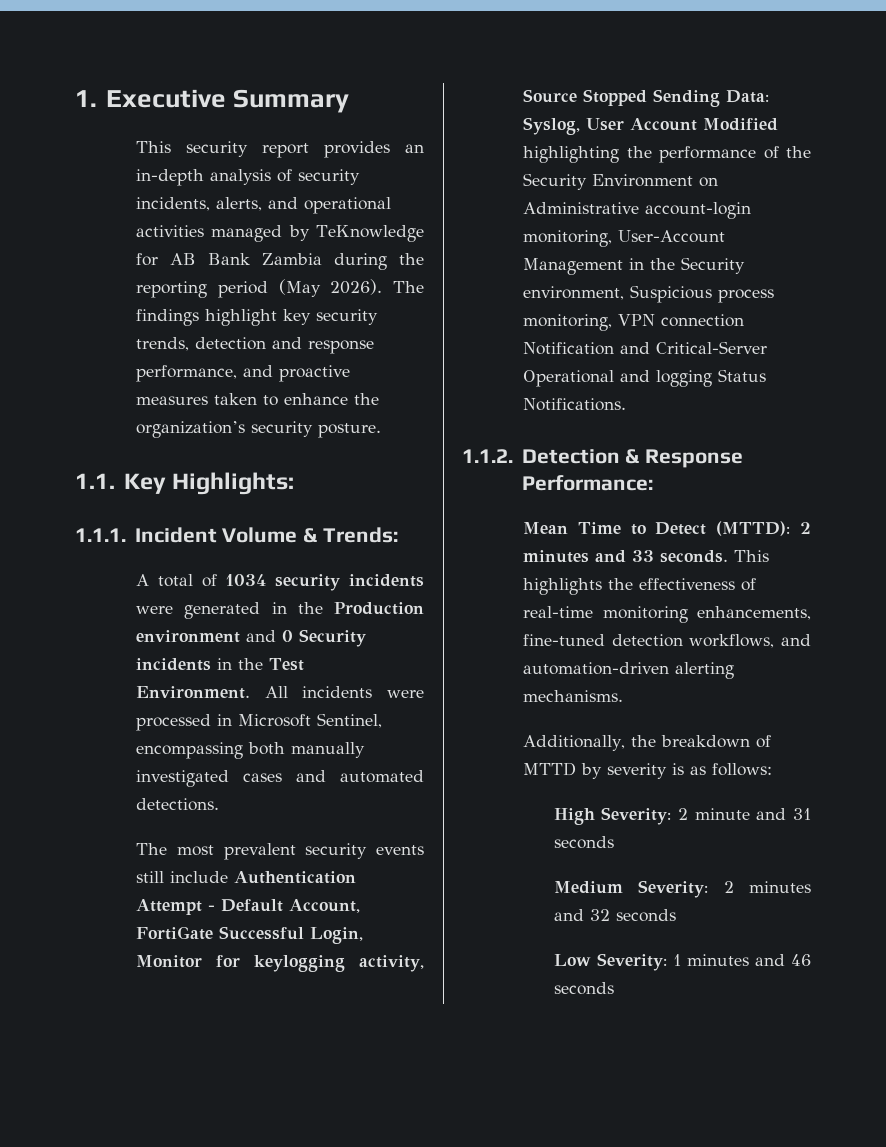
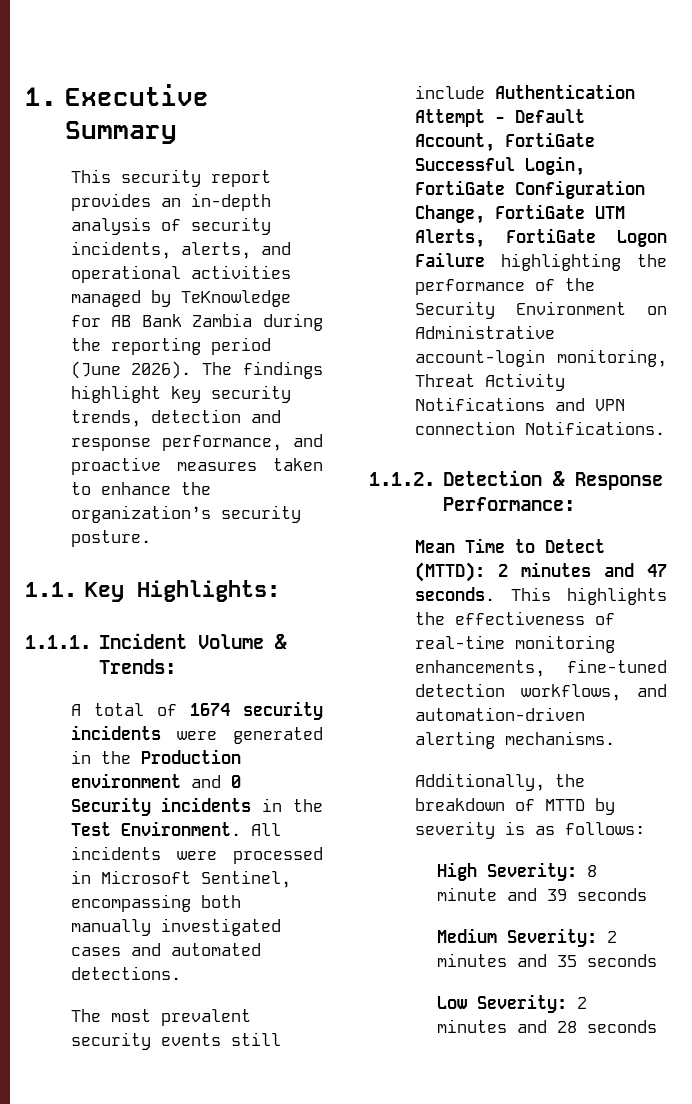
- This security report provides an in-depth analysis of security incidents, alerts, and operational activities managed by TeKnowledge for AB Bank Zambia during the reporting period (May 2026).
+ This security report provides an in-depth analysis of security incidents, alerts, and operational activities managed by TeKnowledge for AB Bank Zambia during the reporting period (June 2026).
- A total of 1034 security incidents were generated in the Production environment and 0 Security incidents in the Test Environment.
+ A total of 1674 security incidents were generated in the Production environment and 0 Security incidents in the Test Environment.
- The most prevalent security events still include Authentication Attempt - Default Account, FortiGate Successful Login, Monitor for keylogging activity, Source Stopped Sending Data: Syslog, User Account Modified highlighting the performance of the Security Environment on Administrative account-login monitoring, User-Account Management in the Security environment, Suspicious process monitoring, VPN connection Notification and Critical-Server Operational and logging Status Notifications.
+ The most prevalent security events still include Authentication Attempt - Default Account, FortiGate Successful Login, FortiGate Configuration Change, FortiGate UTM Alerts, FortiGate Logon Failure highlighting the performance of the Security Environment on Administrative account-login monitoring, Threat Activity Notifications and VPN connection Notifications.
- Mean Time to Detect (MTTD): 2 minutes and 33 seconds.
+ Mean Time to Detect (MTTD): 2 minutes and 47 seconds.
- High Severity: 2 minute and 31 seconds
+ High Severity: 8 minute and 39 seconds
- Medium Severity: 2 minutes and 32 seconds
+ Medium Severity: 2 minutes and 35 seconds
- Low Severity: 1 minutes and 46 seconds
+ Low Severity: 2 minutes and 28 seconds

